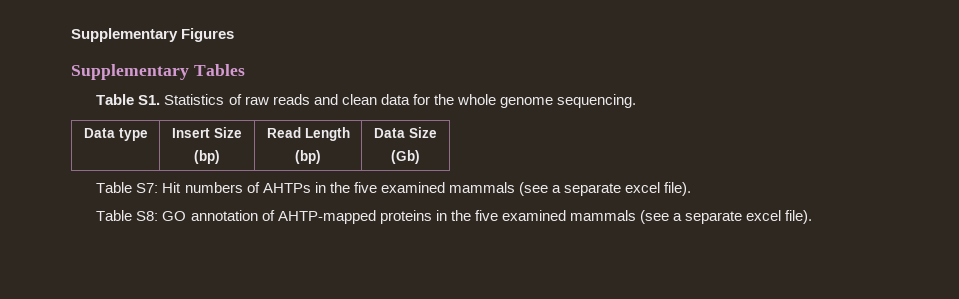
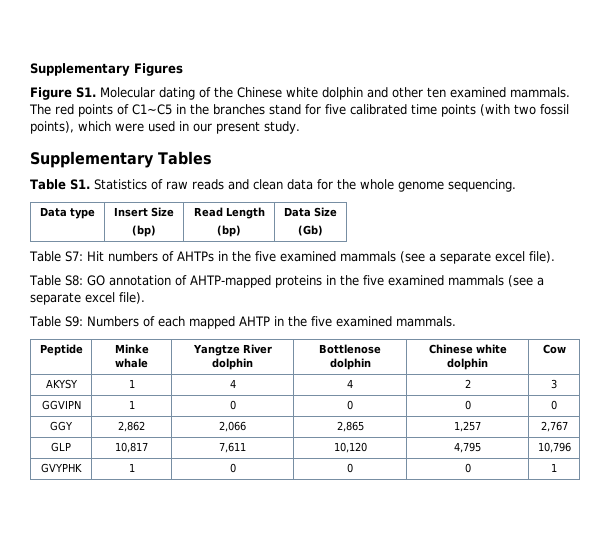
+ Figure S1. Molecular dating of the Chinese white dolphin and other ten examined mammals. The red points of C1~C5 in the branches stand for five calibrated time points (with two fossil points), which were used in our present study.
+ Table S9: Numbers of each mapped AHTP in the five examined mammals.
+ Peptide | Minke whale | Yangtze River dolphin | Bottlenose dolphin | Chinese white dolphin | Cow
+ AKYSY | 1 | 4 | 4 | 2 | 3
+ GGVIPN | 1 | 0 | 0 | 0 | 0
+ GGY | 2,862 | 2,066 | 2,865 | 1,257 | 2,767
+ GLP | 10,817 | 7,611 | 10,120 | 4,795 | 10,796
+ GVYPHK | 1 | 0 | 0 | 0 | 1

